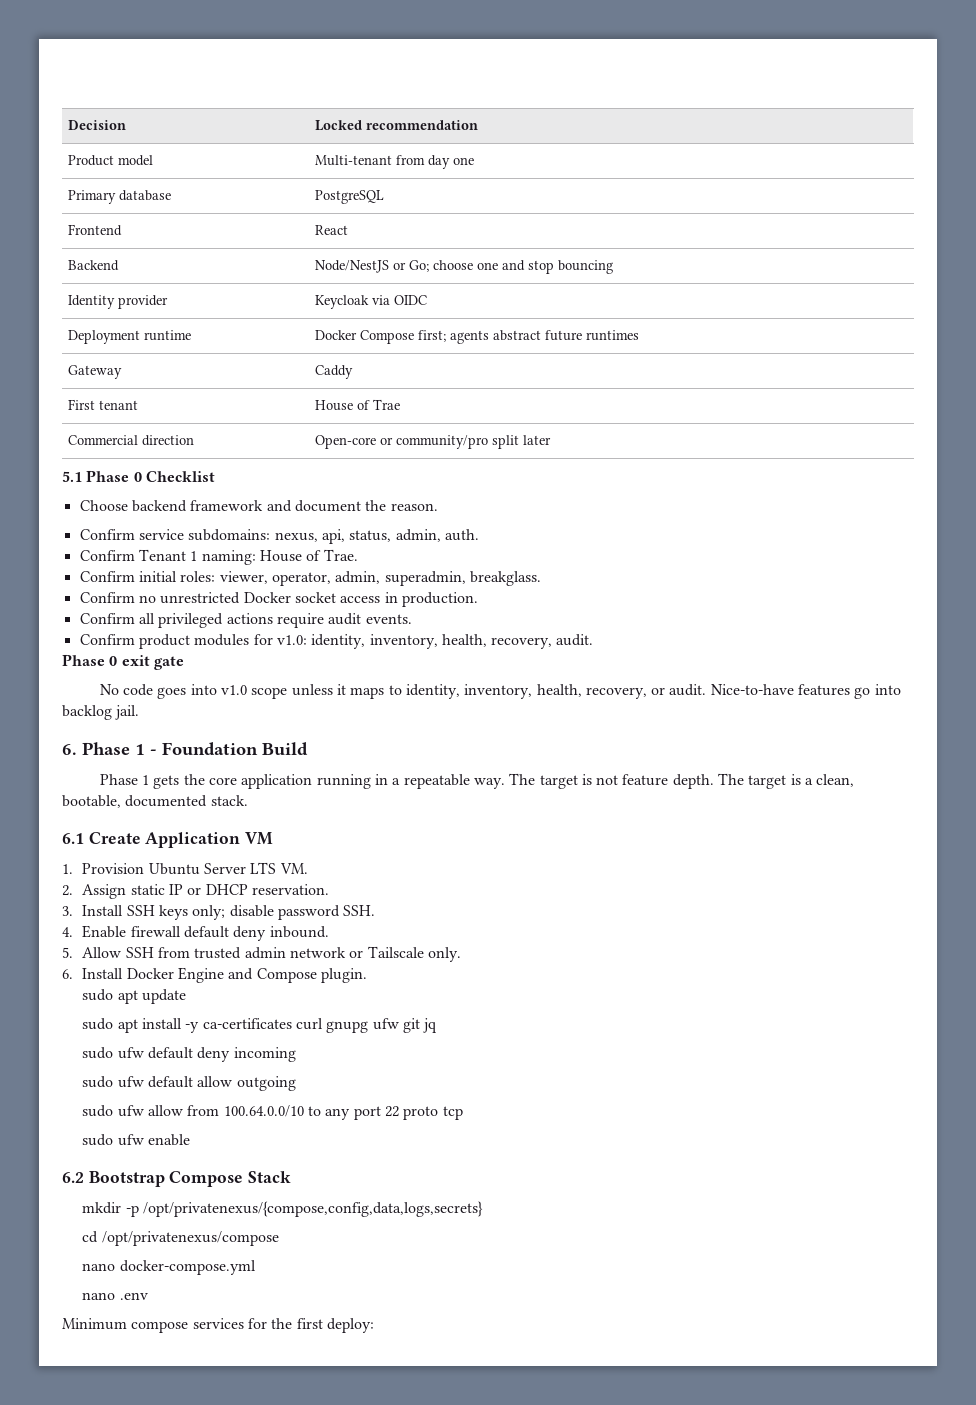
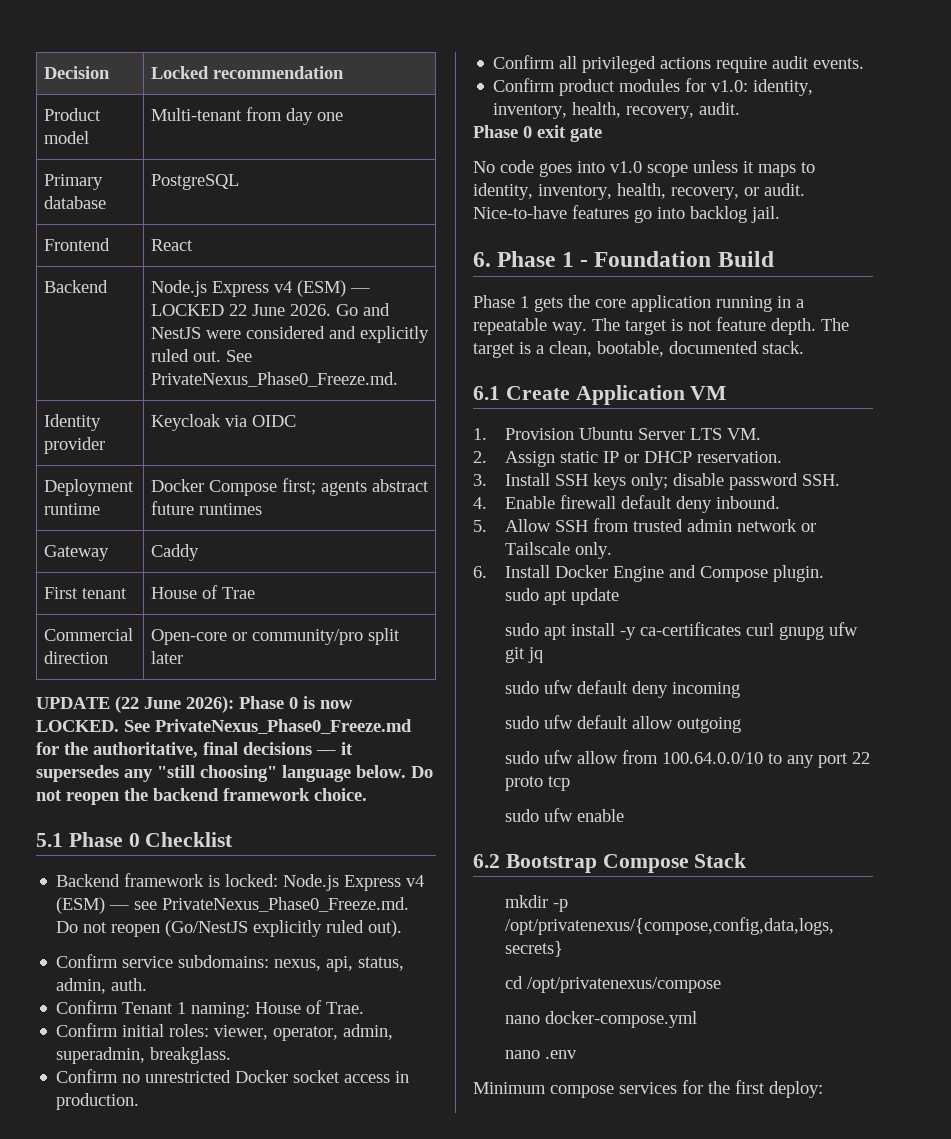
- Backend | Node/NestJS or Go; choose one and stop bouncing
+ Backend | Node.js Express v4 (ESM) — LOCKED 22 June 2026. Go and NestJS were considered and explicitly ruled out. See PrivateNexus_Phase0_Freeze.md.
+ UPDATE (22 June 2026): Phase 0 is now LOCKED. See PrivateNexus_Phase0_Freeze.md for the authoritative, final decisions — it supersedes any "still choosing" language below. Do not reopen the backend framework choice.
  5.1 Phase 0 Checklist
- Choose backend framework and document the reason.
+ Backend framework is locked: Node.js Express v4 (ESM) — see PrivateNexus_Phase0_Freeze.md. Do not reopen (Go/NestJS explicitly ruled out).

